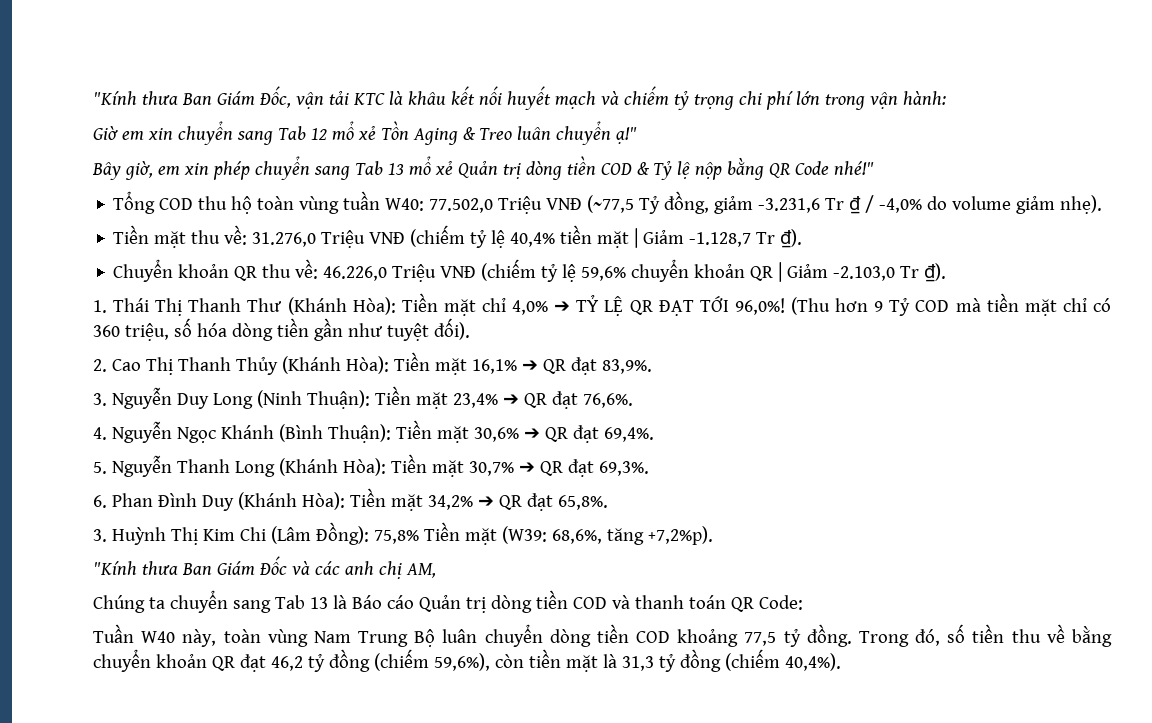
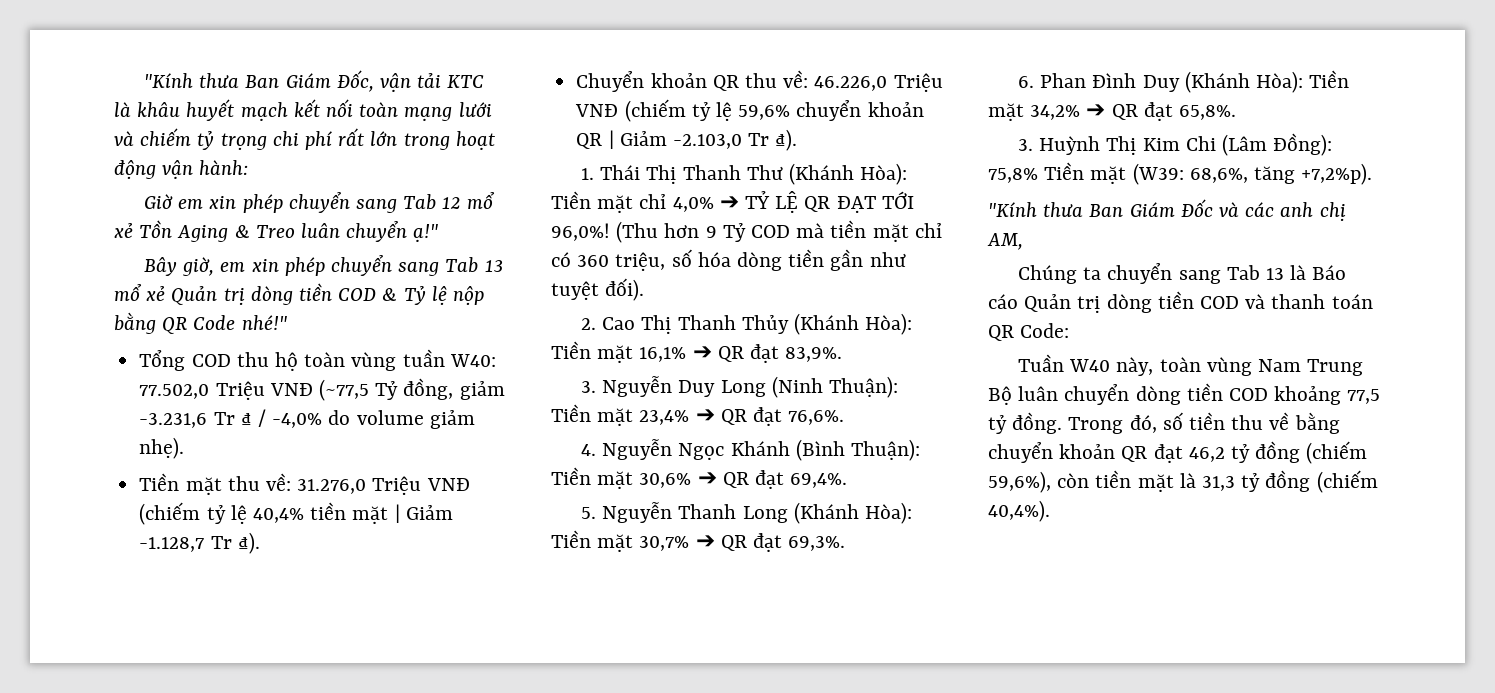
- "Kính thưa Ban Giám Đốc, vận tải KTC là khâu kết nối huyết mạch và chiếm tỷ trọng chi phí lớn trong vận hành:
+ "Kính thưa Ban Giám Đốc, vận tải KTC là khâu huyết mạch kết nối toàn mạng lưới và chiếm tỷ trọng chi phí rất lớn trong hoạt động vận hành:
- Giờ em xin chuyển sang Tab 12 mổ xẻ Tồn Aging & Treo luân chuyển ạ!"
+ Giờ em xin phép chuyển sang Tab 12 mổ xẻ Tồn Aging & Treo luân chuyển ạ!"

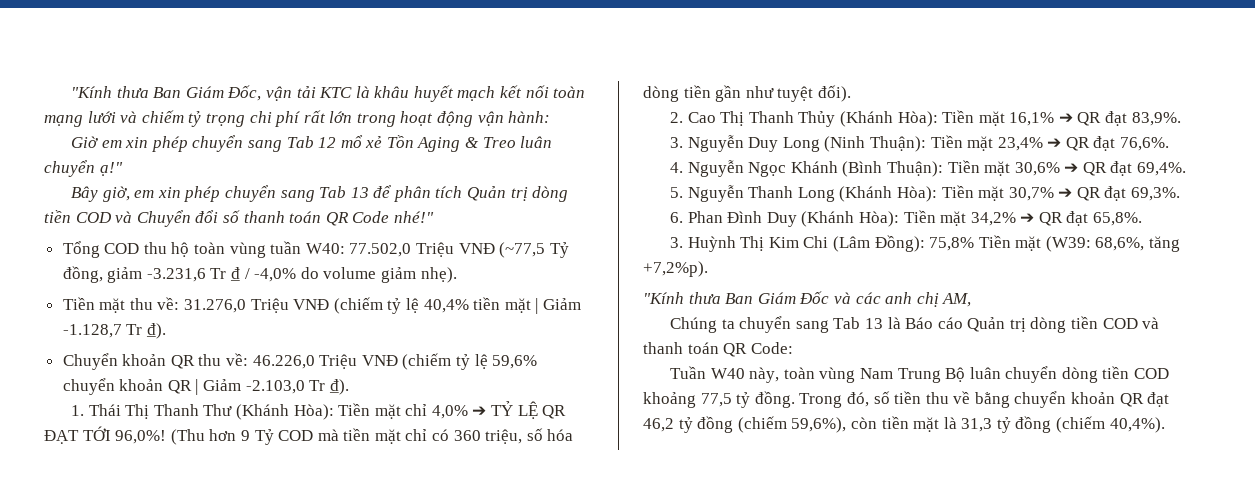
- Bây giờ, em xin phép chuyển sang Tab 13 mổ xẻ Quản trị dòng tiền COD & Tỷ lệ nộp bằng QR Code nhé!"
+ Bây giờ, em xin phép chuyển sang Tab 13 để phân tích Quản trị dòng tiền COD và Chuyển đổi số thanh toán QR Code nhé!"

